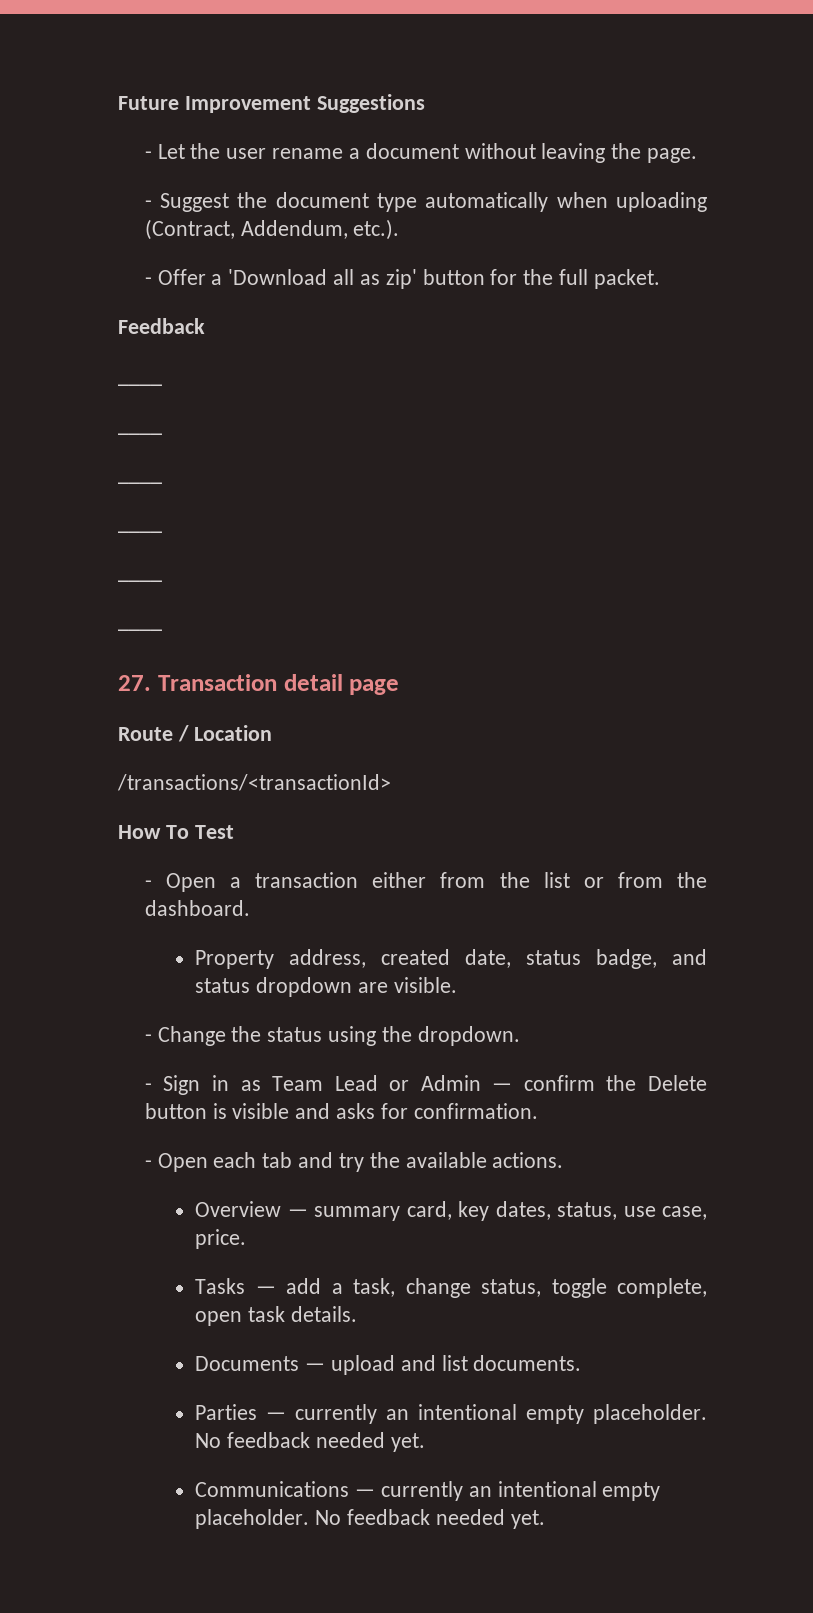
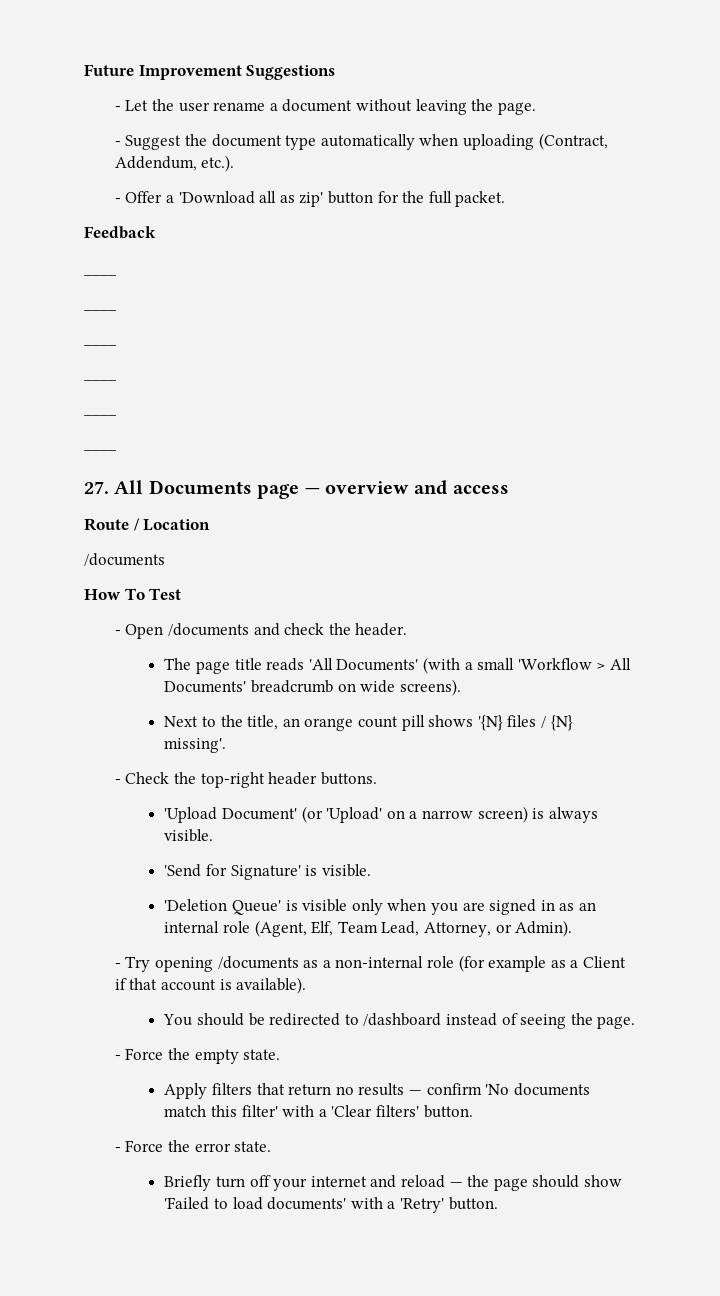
- 27. Transaction detail page
+ 27. All Documents page — overview and access
  Route / Location
- /transactions/<transactionId>
+ /documents
- - Open a transaction either from the list or from the dashboard.
- Property address, created date, status badge, and status dropdown are visible.
- - Change the status using the dropdown.
- - Sign in as Team Lead or Admin — confirm the Delete button is visible and asks for confirmation.
- - Open each tab and try the available actions.
- Overview — summary card, key dates, status, use case, price.
- Tasks — add a task, change status, toggle complete, open task details.
- Documents — upload and list documents.
- Parties — currently an intentional empty placeholder. No feedback needed yet.
- Communications — currently an intentional empty placeholder. No feedback needed yet.
+ - Open /documents and check the header.
+ The page title reads 'All Documents' (with a small 'Workflow > All Documents' breadcrumb on wide screens).
+ Next to the title, an orange count pill shows '{N} files / {N} missing'.
+ - Check the top-right header buttons.
+ 'Upload Document' (or 'Upload' on a narrow screen) is always visible.
+ 'Send for Signature' is visible.
+ 'Deletion Queue' is visible only when you are signed in as an internal role (Agent, Elf, Team Lead, Attorney, or Admin).
+ - Try opening /documents as a non-internal role (for example as a Client if that account is available).
+ You should be redirected to /dashboard instead of seeing the page.
+ - Force the empty state.
+ Apply filters that return no results — confirm 'No documents match this filter' with a 'Clear filters' button.
+ - Force the error state.
+ Briefly turn off your internet and reload — the page should show 'Failed to load documents' with a 'Retry' button.

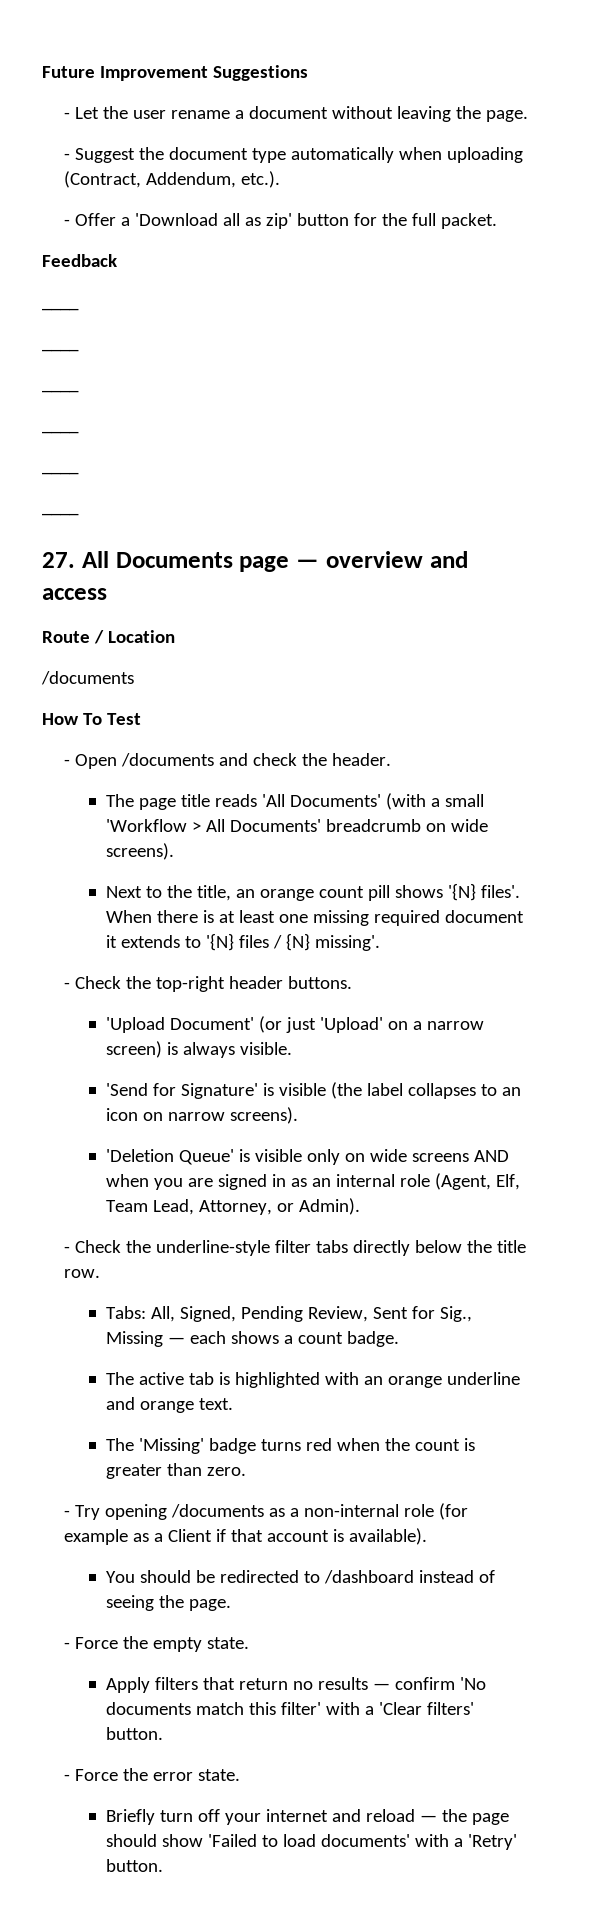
- Next to the title, an orange count pill shows '{N} files / {N} missing'.
+ Next to the title, an orange count pill shows '{N} files'. When there is at least one missing required document it extends to '{N} files / {N} missing'.
- 'Upload Document' (or 'Upload' on a narrow screen) is always visible.
+ 'Upload Document' (or just 'Upload' on a narrow screen) is always visible.
- 'Send for Signature' is visible.
+ 'Send for Signature' is visible (the label collapses to an icon on narrow screens).
- 'Deletion Queue' is visible only when you are signed in as an internal role (Agent, Elf, Team Lead, Attorney, or Admin).
+ 'Deletion Queue' is visible only on wide screens AND when you are signed in as an internal role (Agent, Elf, Team Lead, Attorney, or Admin).
+ - Check the underline-style filter tabs directly below the title row.
+ Tabs: All, Signed, Pending Review, Sent for Sig., Missing — each shows a count badge.
+ The active tab is highlighted with an orange underline and orange text.
+ The 'Missing' badge turns red when the count is greater than zero.

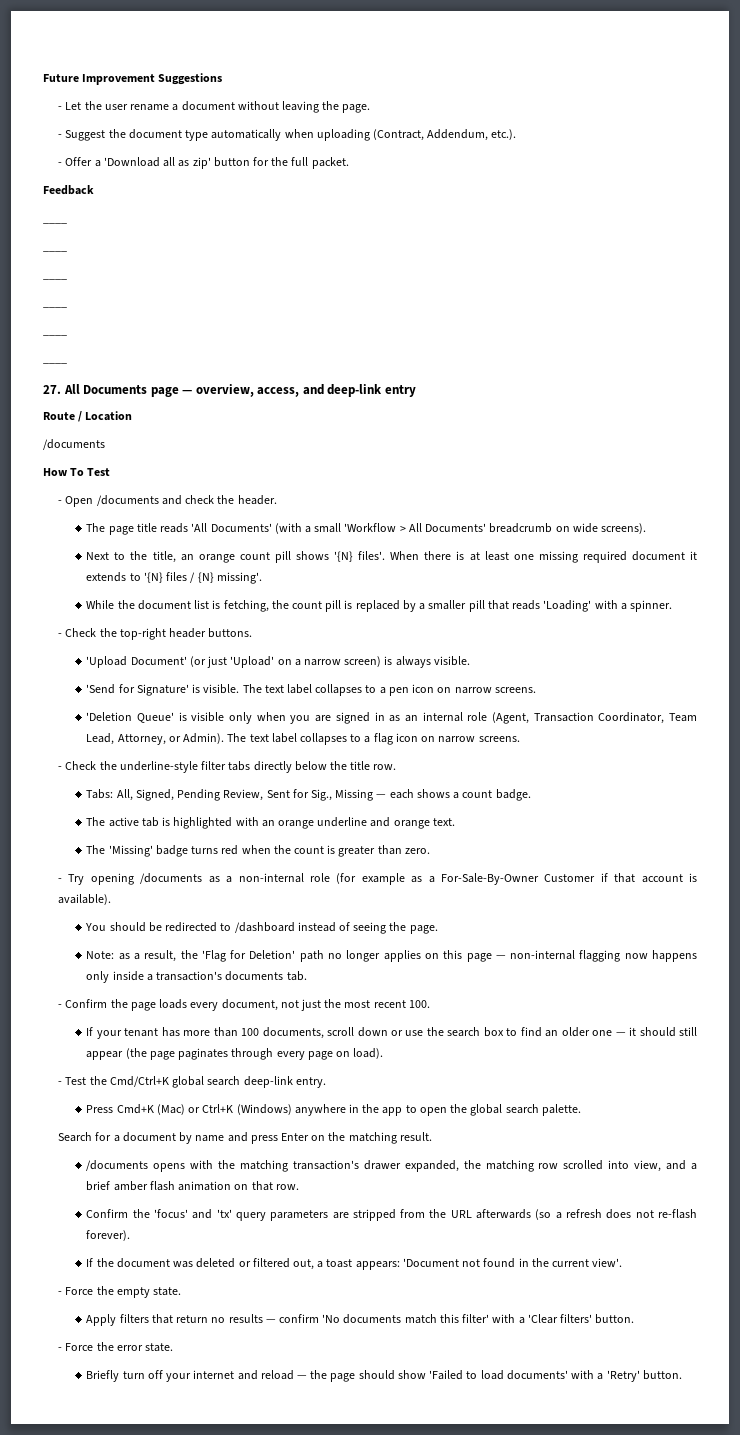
- 27. All Documents page — overview and access
+ 27. All Documents page — overview, access, and deep-link entry
+ While the document list is fetching, the count pill is replaced by a smaller pill that reads 'Loading' with a spinner.
- 'Send for Signature' is visible (the label collapses to an icon on narrow screens).
+ 'Send for Signature' is visible. The text label collapses to a pen icon on narrow screens.
- 'Deletion Queue' is visible only on wide screens AND when you are signed in as an internal role (Agent, Elf, Team Lead, Attorney, or Admin).
+ 'Deletion Queue' is visible only when you are signed in as an internal role (Agent, Transaction Coordinator, Team Lead, Attorney, or Admin). The text label collapses to a flag icon on narrow screens.
- - Try opening /documents as a non-internal role (for example as a Client if that account is available).
+ - Try opening /documents as a non-internal role (for example as a For-Sale-By-Owner Customer if that account is available).
+ Note: as a result, the 'Flag for Deletion' path no longer applies on this page — non-internal flagging now happens only inside a transaction's documents tab.
+ - Confirm the page loads every document, not just the most recent 100.
+ If your tenant has more than 100 documents, scroll down or use the search box to find an older one — it should still appear (the page paginates through every page on load).
+ - Test the Cmd/Ctrl+K global search deep-link entry.
+ Press Cmd+K (Mac) or Ctrl+K (Windows) anywhere in the app to open the global search palette.
+ Search for a document by name and press Enter on the matching result.
+ /documents opens with the matching transaction's drawer expanded, the matching row scrolled into view, and a brief amber flash animation on that row.
+ Confirm the 'focus' and 'tx' query parameters are stripped from the URL afterwards (so a refresh does not re-flash forever).
+ If the document was deleted or filtered out, a toast appears: 'Document not found in the current view'.

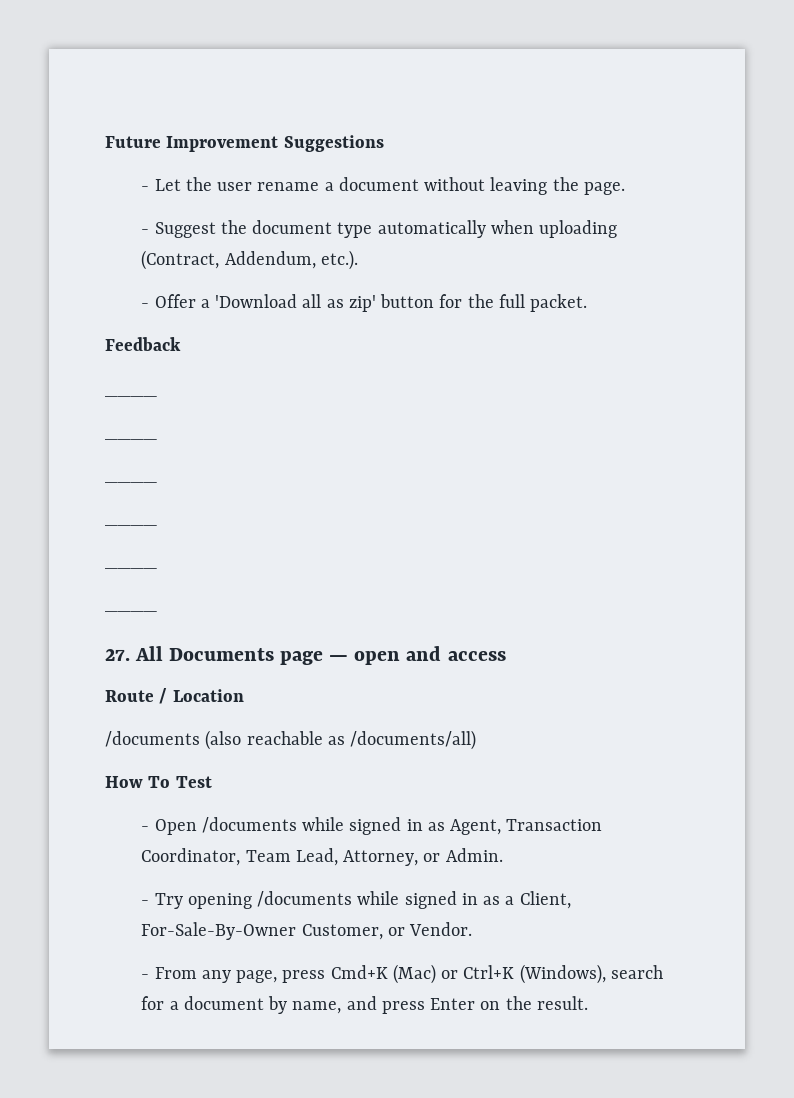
- 27. All Documents page — overview, access, and deep-link entry
+ 27. All Documents page — open and access
  Route / Location
- /documents
+ /documents (also reachable as /documents/all)
- - Open /documents and check the header.
- The page title reads 'All Documents' (with a small 'Workflow > All Documents' breadcrumb on wide screens).
- Next to the title, an orange count pill shows '{N} files'. When there is at least one missing required document it extends to '{N} files / {N} missing'.
- While the document list is fetching, the count pill is replaced by a smaller pill that reads 'Loading' with a spinner.
- - Check the top-right header buttons.
- 'Upload Document' (or just 'Upload' on a narrow screen) is always visible.
- 'Send for Signature' is visible. The text label collapses to a pen icon on narrow screens.
- 'Deletion Queue' is visible only when you are signed in as an internal role (Agent, Transaction Coordinator, Team Lead, Attorney, or Admin). The text label collapses to a flag icon on narrow screens.
- - Check the underline-style filter tabs directly below the title row.
- Tabs: All, Signed, Pending Review, Sent for Sig., Missing — each shows a count badge.
- The active tab is highlighted with an orange underline and orange text.
- The 'Missing' badge turns red when the count is greater than zero.
- - Try opening /documents as a non-internal role (for example as a For-Sale-By-Owner Customer if that account is available).
- You should be redirected to /dashboard instead of seeing the page.
- Note: as a result, the 'Flag for Deletion' path no longer applies on this page — non-internal flagging now happens only inside a transaction's documents tab.
- - Confirm the page loads every document, not just the most recent 100.
- If your tenant has more than 100 documents, scroll down or use the search box to find an older one — it should still appear (the page paginates through every page on load).
- - Test the Cmd/Ctrl+K global search deep-link entry.
- Press Cmd+K (Mac) or Ctrl+K (Windows) anywhere in the app to open the global search palette.
- Search for a document by name and press Enter on the matching result.
+ - Open /documents while signed in as Agent, Transaction Coordinator, Team Lead, Attorney, or Admin.
+ - Try opening /documents while signed in as a Client, For-Sale-By-Owner Customer, or Vendor.
+ - From any page, press Cmd+K (Mac) or Ctrl+K (Windows), search for a document by name, and press Enter on the result.
- /documents opens with the matching transaction's drawer expanded, the matching row scrolled into view, and a brief amber flash animation on that row.
- Confirm the 'focus' and 'tx' query parameters are stripped from the URL afterwards (so a refresh does not re-flash forever).
- If the document was deleted or filtered out, a toast appears: 'Document not found in the current view'.
- - Force the empty state.
- Apply filters that return no results — confirm 'No documents match this filter' with a 'Clear filters' button.
- - Force the error state.
- Briefly turn off your internet and reload — the page should show 'Failed to load documents' with a 'Retry' button.

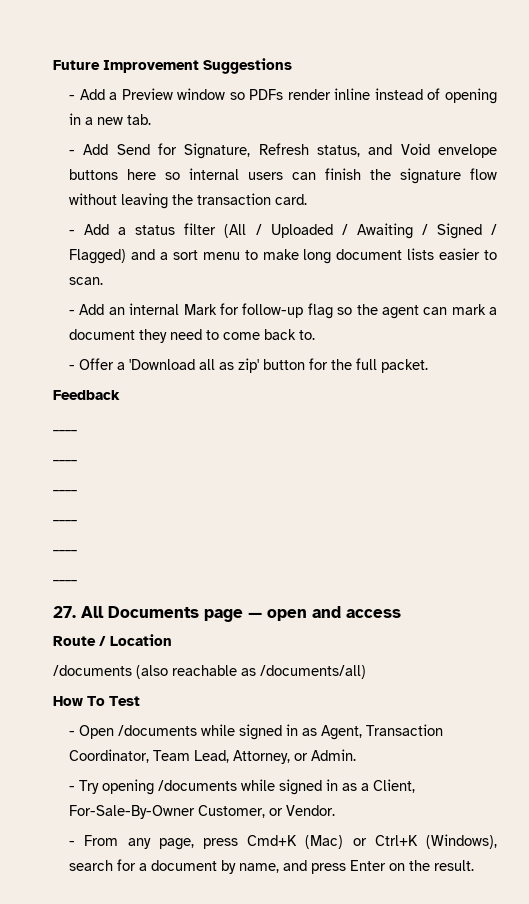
- - Let the user rename a document without leaving the page.
- - Suggest the document type automatically when uploading (Contract, Addendum, etc.).
+ - Add a Preview window so PDFs render inline instead of opening in a new tab.
+ - Add Send for Signature, Refresh status, and Void envelope buttons here so internal users can finish the signature flow without leaving the transaction card.
+ - Add a status filter (All / Uploaded / Awaiting / Signed / Flagged) and a sort menu to make long document lists easier to scan.
+ - Add an internal Mark for follow-up flag so the agent can mark a document they need to come back to.

